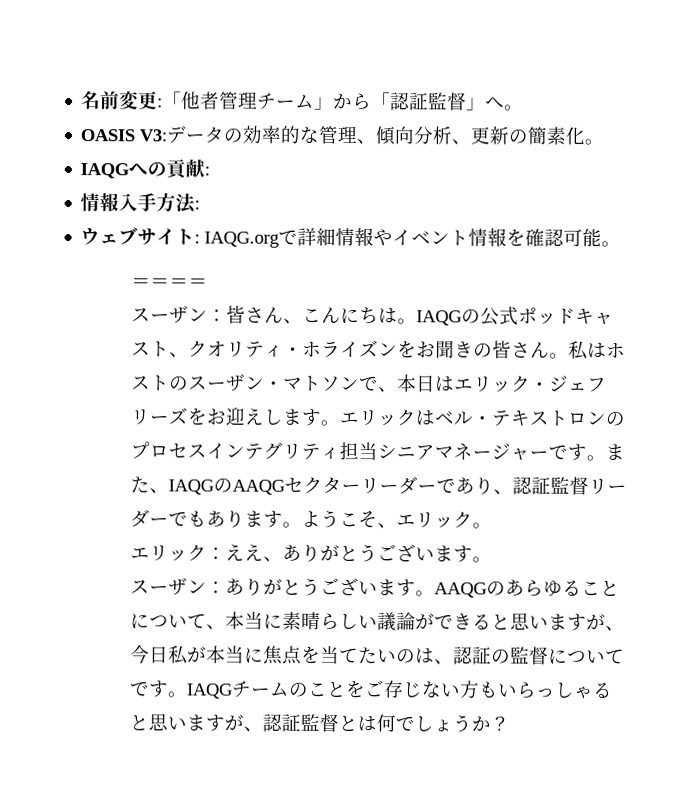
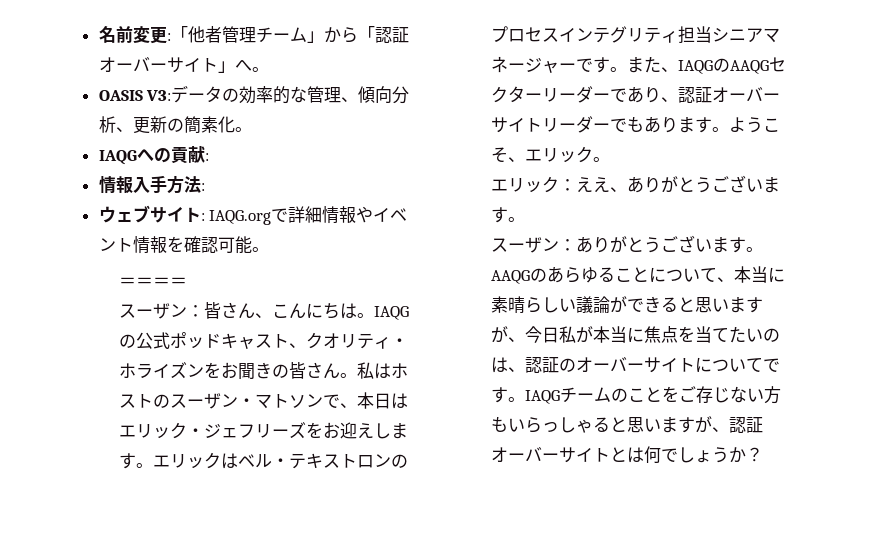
- 名前変更:「他者管理チーム」から「認証監督」へ。
+ 名前変更:「他者管理チーム」から「認証オーバーサイト」へ。
- また、IAQGのAAQGセクターリーダーであり、認証監督リーダーでもあります。
+ また、IAQGのAAQGセクターリーダーであり、認証オーバーサイトリーダーでもあります。
- AAQGのあらゆることについて、本当に素晴らしい議論ができると思いますが、今日私が本当に焦点を当てたいのは、認証の監督についてです。
+ AAQGのあらゆることについて、本当に素晴らしい議論ができると思いますが、今日私が本当に焦点を当てたいのは、認証のオーバーサイトについてです。
- IAQGチームのことをご存じない方もいらっしゃると思いますが、認証監督とは何でしょうか？
+ IAQGチームのことをご存じない方もいらっしゃると思いますが、認証オーバーサイトとは何でしょうか？

